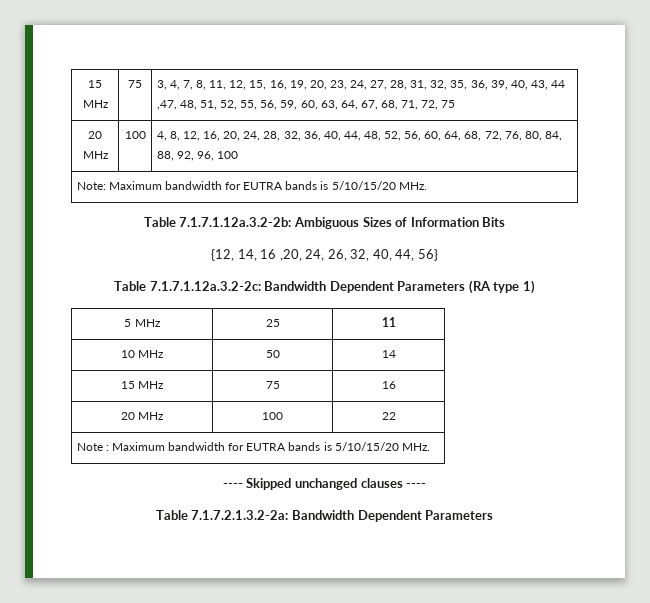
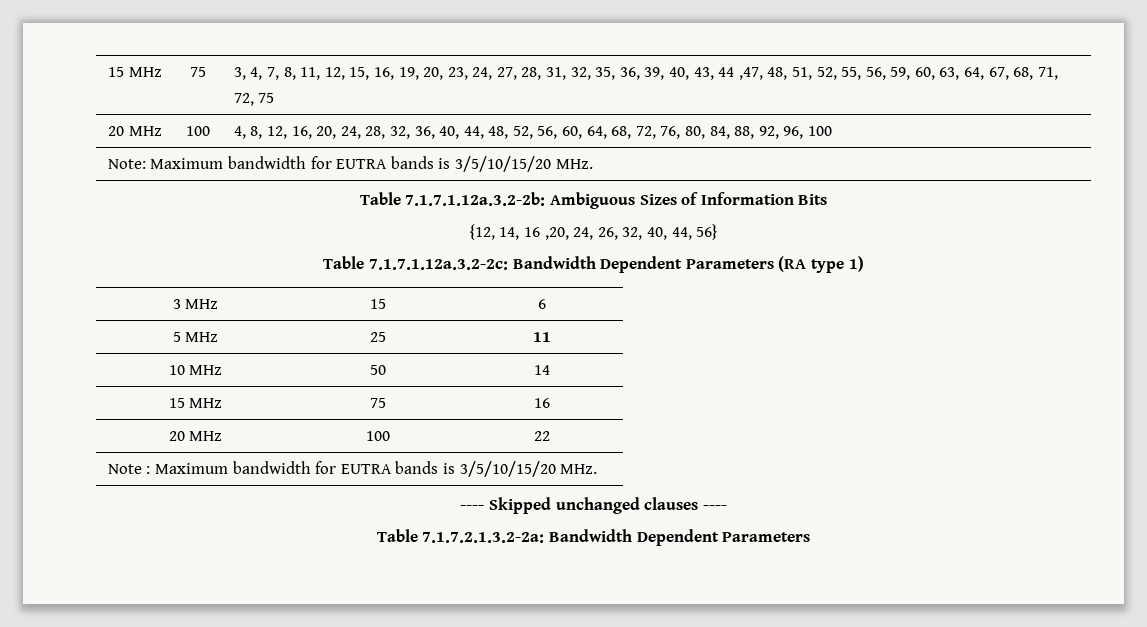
- Note: Maximum bandwidth for EUTRA bands is 5/10/15/20 MHz.
+ Note: Maximum bandwidth for EUTRA bands is 3/5/10/15/20 MHz.
+ 3 MHz | 15 | 6
- Note : Maximum bandwidth for EUTRA bands is 5/10/15/20 MHz.
+ Note : Maximum bandwidth for EUTRA bands is 3/5/10/15/20 MHz.

